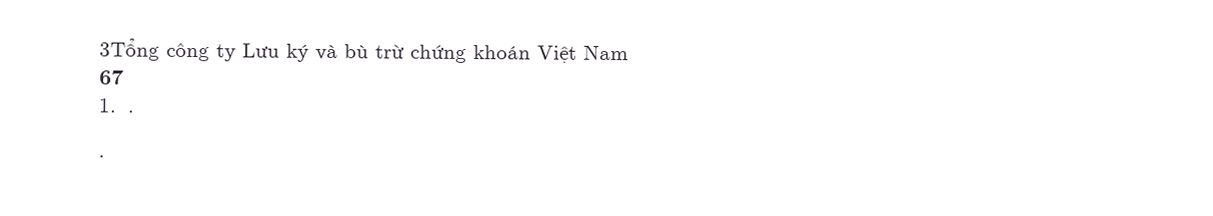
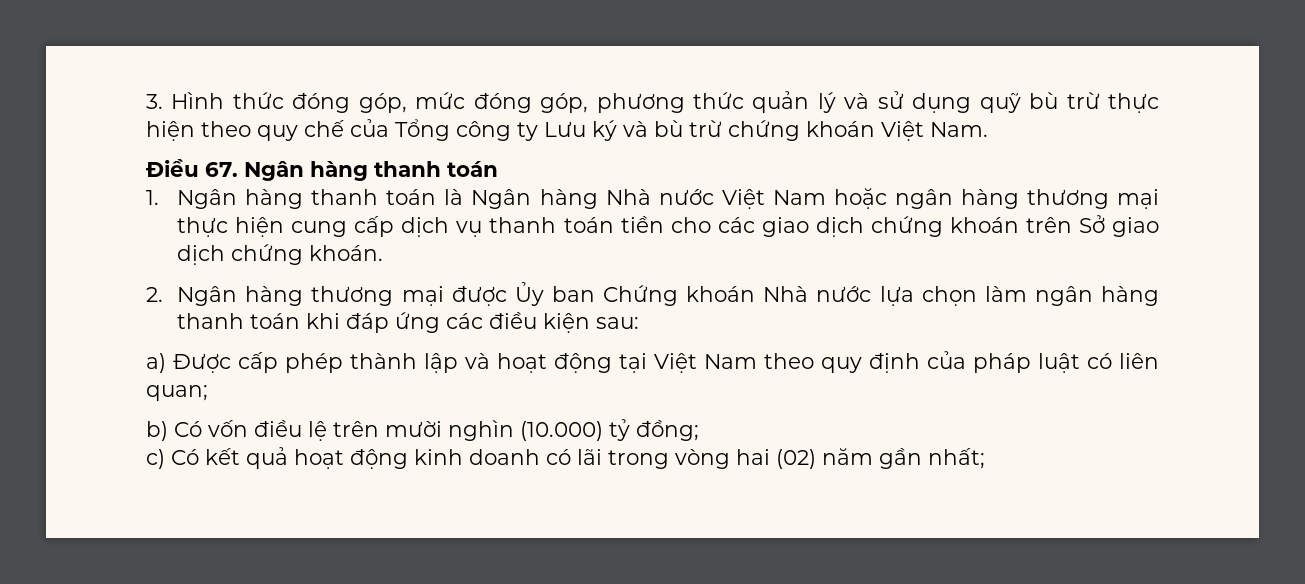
- 3Tổng công ty Lưu ký và bù trừ chứng khoán Việt Nam
- 67
- 1. .
- .
+ 3. Hình thức đóng góp, mức đóng góp, phương thức quản lý và sử dụng quỹ bù trừ thực hiện theo quy chế của Tổng công ty Lưu ký và bù trừ chứng khoán Việt Nam.
+ Điều 67. Ngân hàng thanh toán
+ 1. Ngân hàng thanh toán là Ngân hàng Nhà nước Việt Nam hoặc ngân hàng thương mại thực hiện cung cấp dịch vụ thanh toán tiền cho các giao dịch chứng khoán trên Sở giao dịch chứng khoán.
+ 2. Ngân hàng thương mại được Ủy ban Chứng khoán Nhà nước lựa chọn làm ngân hàng thanh toán khi đáp ứng các điều kiện sau:
+ a) Được cấp phép thành lập và hoạt động tại Việt Nam theo quy định của pháp luật có liên quan;
+ b) Có vốn điều lệ trên mười nghìn (10.000) tỷ đồng;
+ c) Có kết quả hoạt động kinh doanh có lãi trong vòng hai (02) năm gần nhất;

